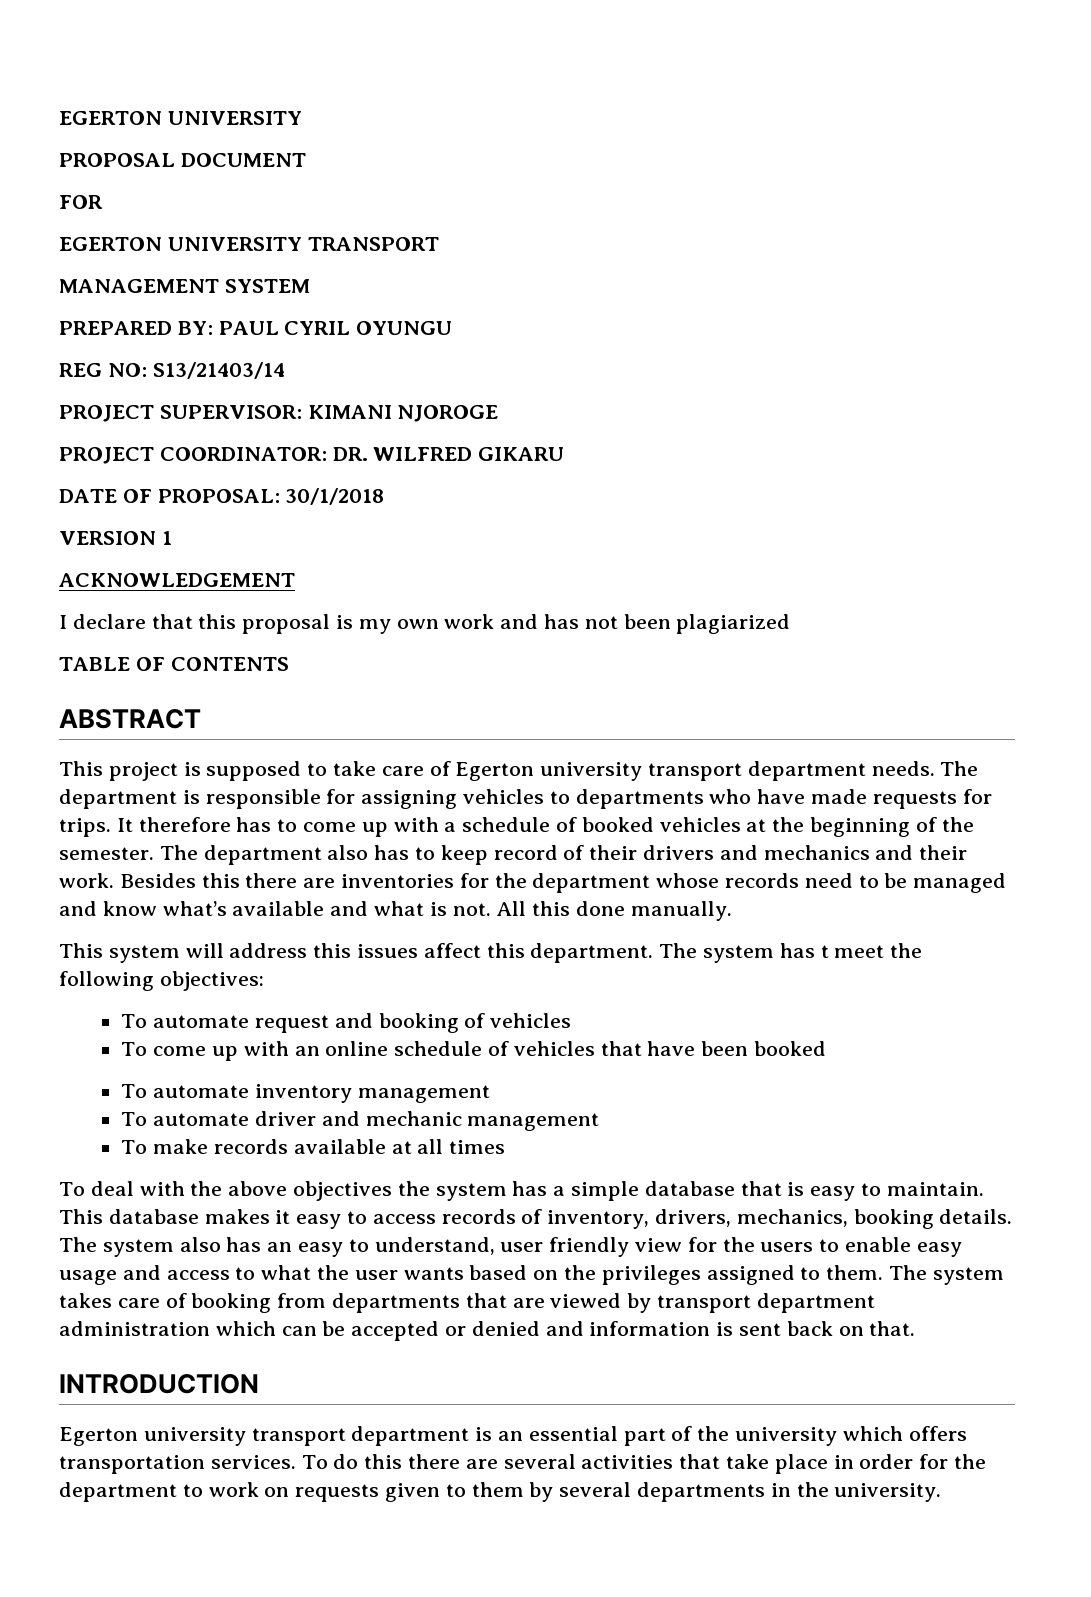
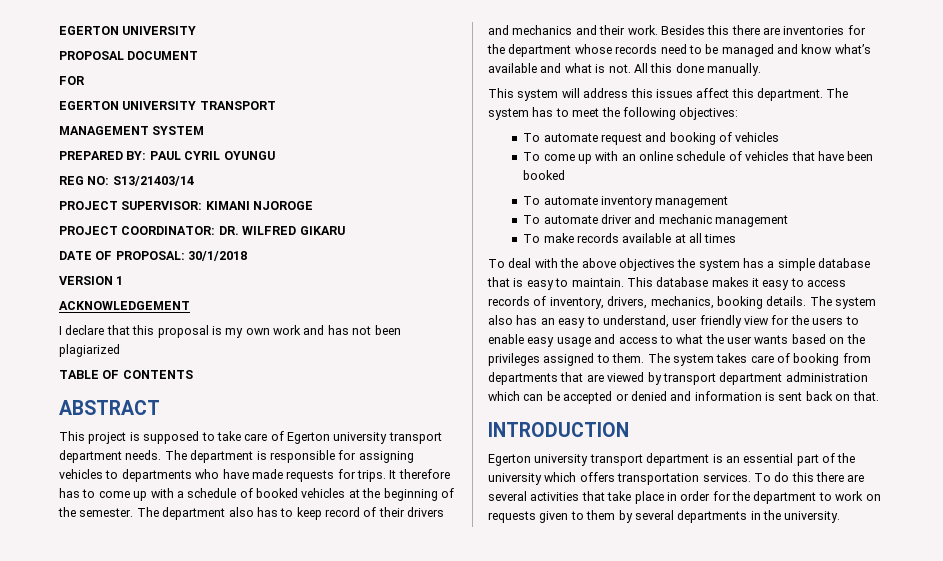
- The system has t meet the following objectives:
+ The system has to meet the following objectives:

